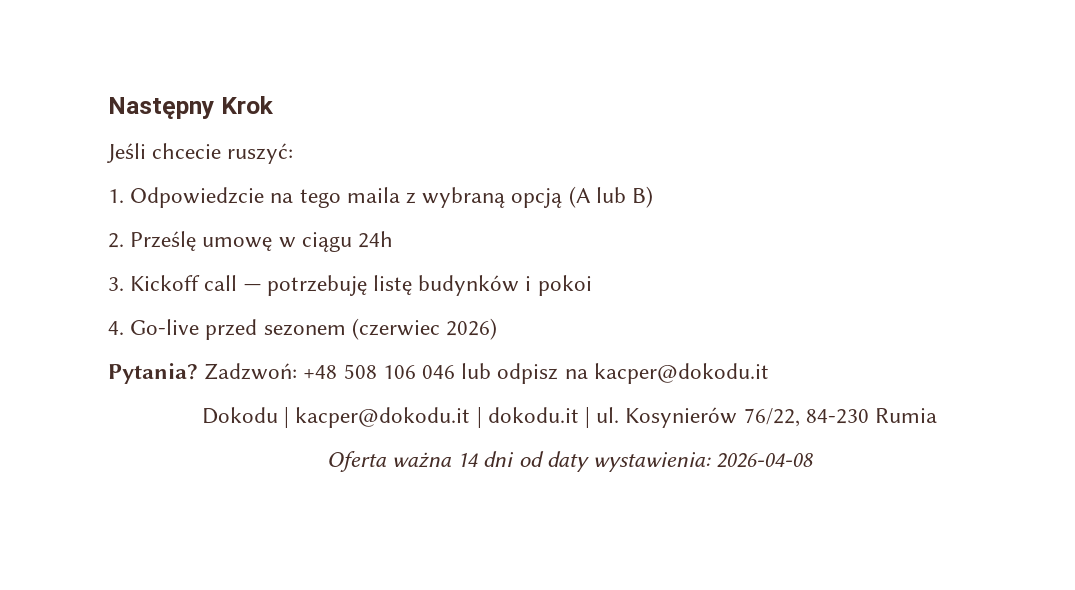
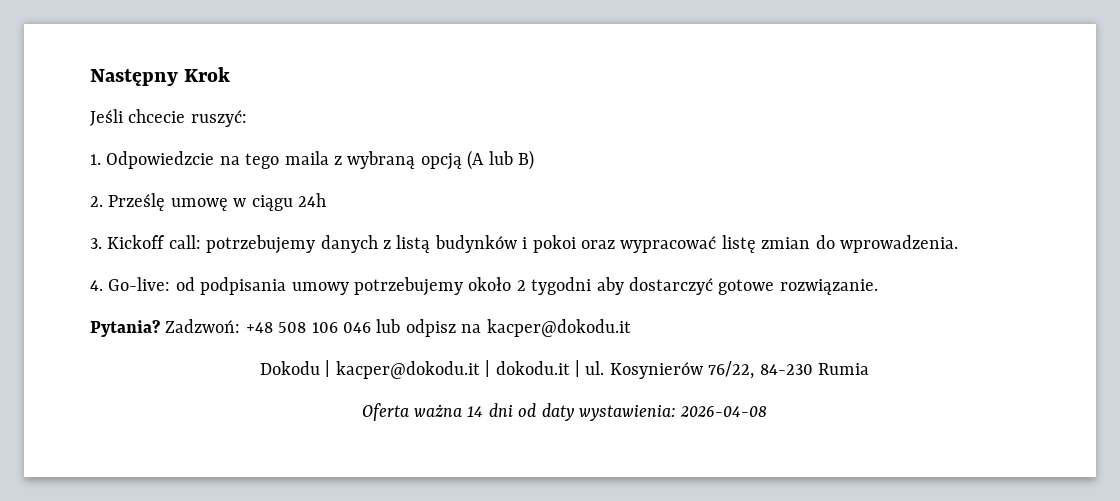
- 3. Kickoff call — potrzebuję listę budynków i pokoi
- 4. Go-live przed sezonem (czerwiec 2026)
+ 3. Kickoff call: potrzebujemy danych z listą budynków i pokoi oraz wypracować listę zmian do wprowadzenia.
+ 4. Go-live: od podpisania umowy potrzebujemy około 2 tygodni aby dostarczyć gotowe rozwiązanie.

